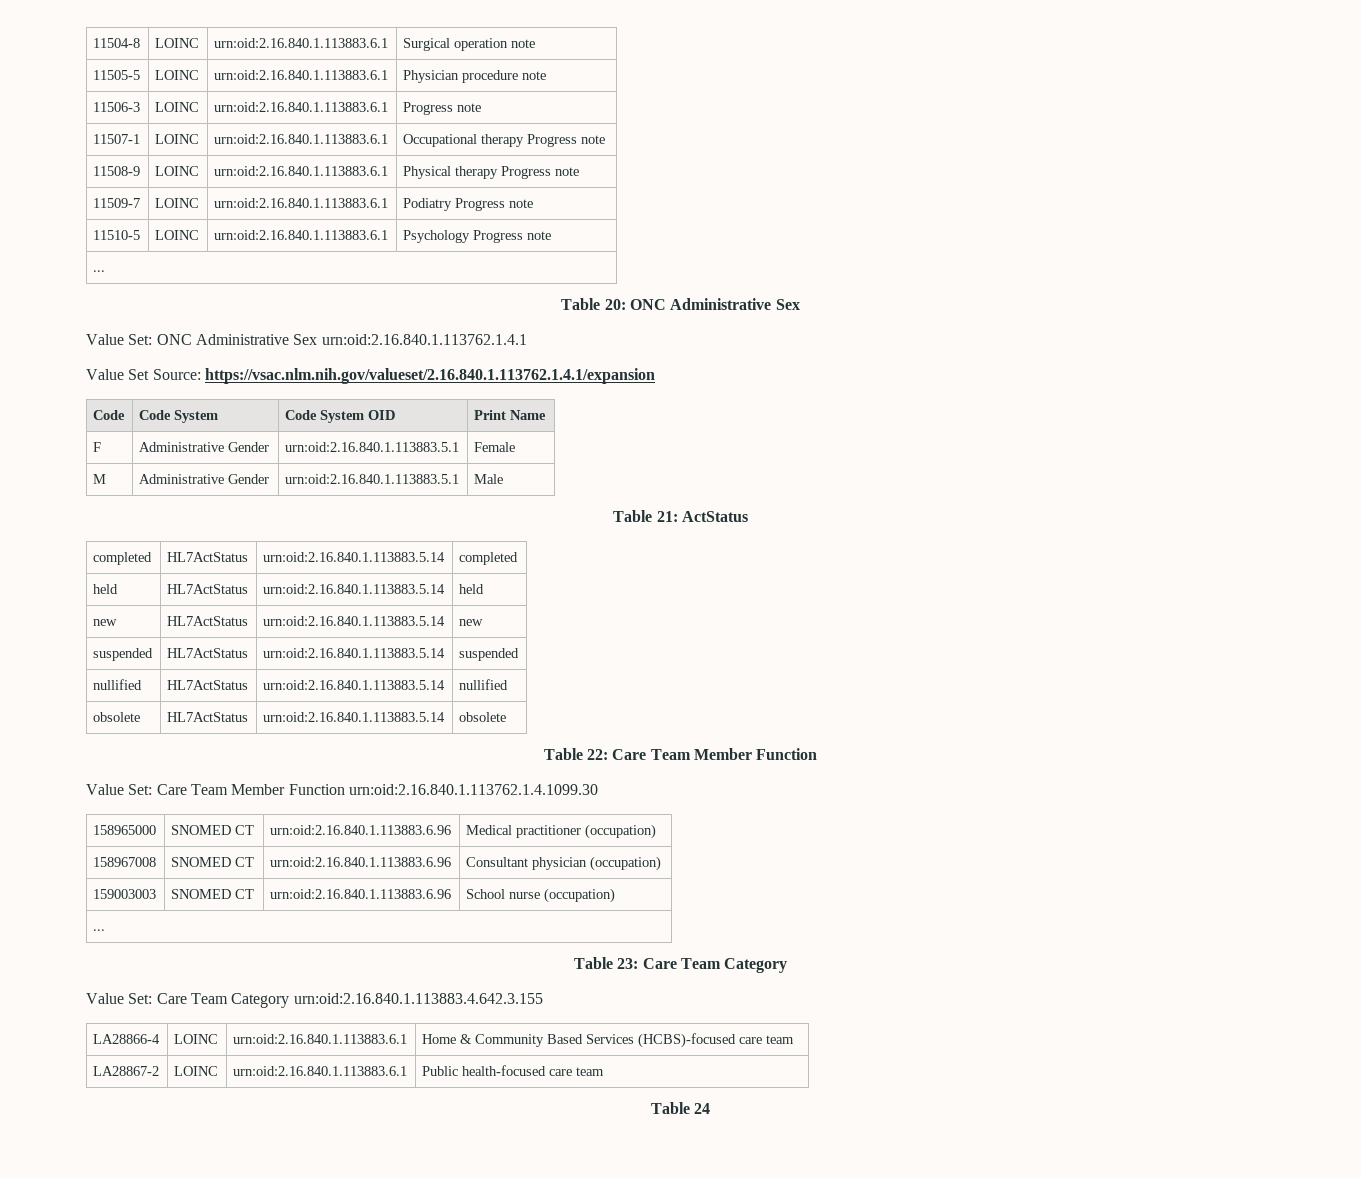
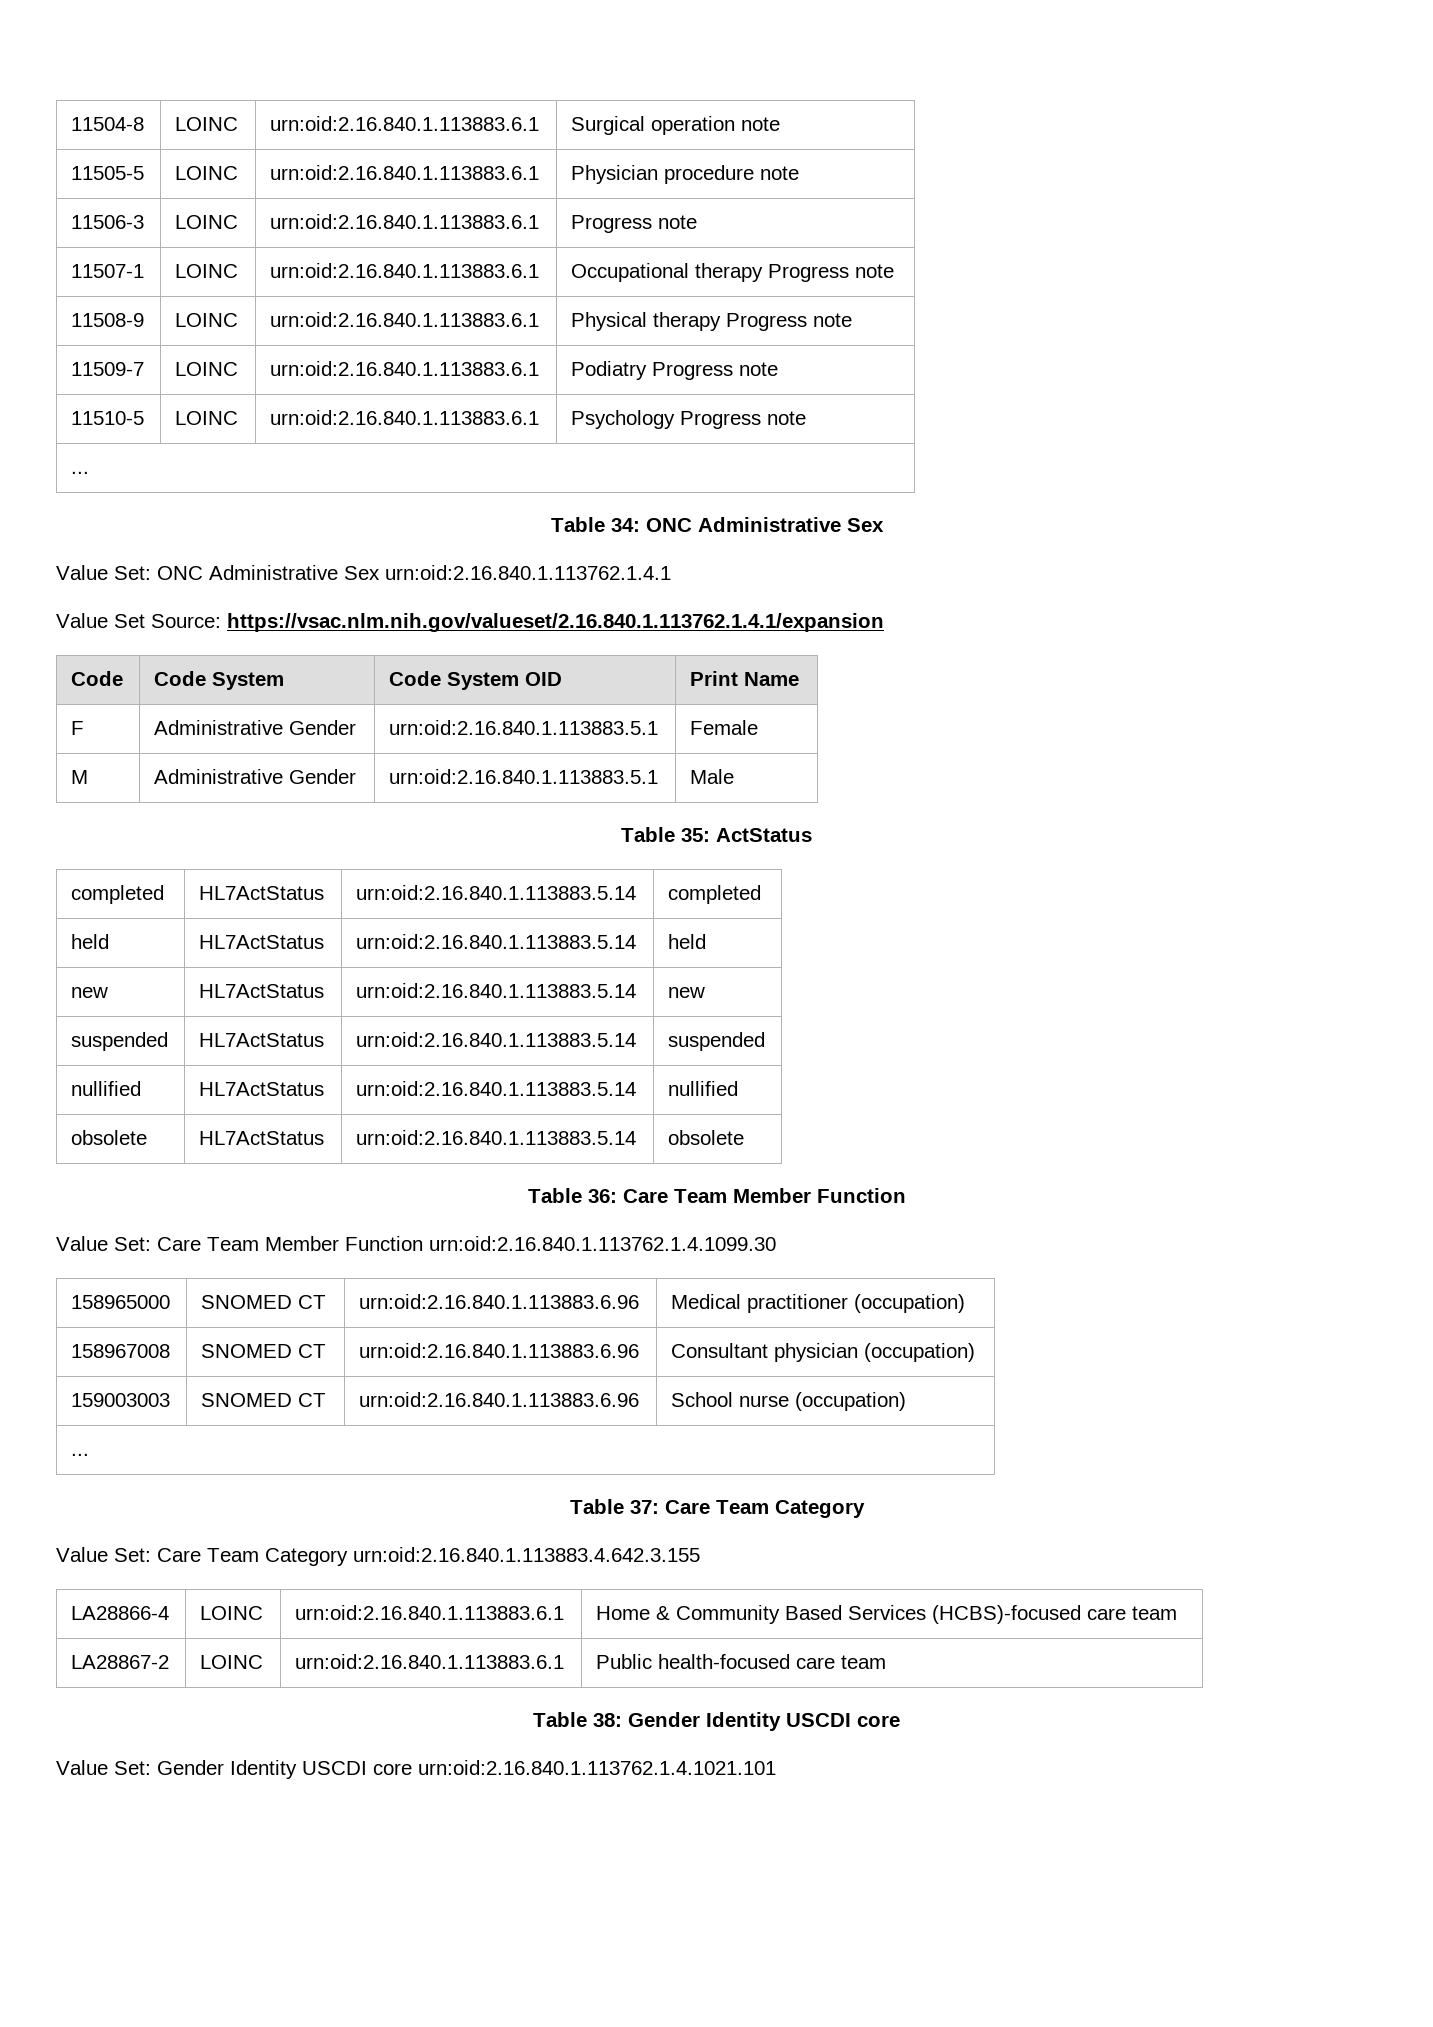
- Table 20: ONC Administrative Sex
+ Table 34: ONC Administrative Sex
- Table 21: ActStatus
+ Table 35: ActStatus
- Table 22: Care Team Member Function
+ Table 36: Care Team Member Function
- Table 23: Care Team Category
+ Table 37: Care Team Category
- Table 24
+ Table 38: Gender Identity USCDI core
+ Value Set: Gender Identity USCDI core urn:oid:2.16.840.1.113762.1.4.1021.101

